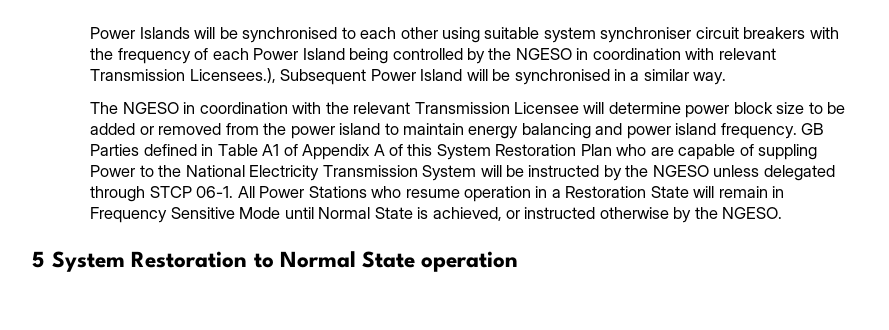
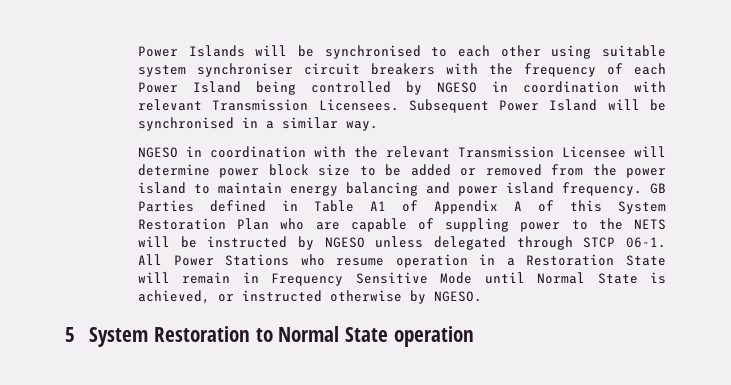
- Power Islands will be synchronised to each other using suitable system synchroniser circuit breakers with the frequency of each Power Island being controlled by the NGESO in coordination with relevant Transmission Licensees.), Subsequent Power Island will be synchronised in a similar way.
+ Power Islands will be synchronised to each other using suitable system synchroniser circuit breakers with the frequency of each Power Island being controlled by NGESO in coordination with relevant Transmission Licensees. Subsequent Power Island will be synchronised in a similar way.
- The NGESO in coordination with the relevant Transmission Licensee will determine power block size to be added or removed from the power island to maintain energy balancing and power island frequency.
+ NGESO in coordination with the relevant Transmission Licensee will determine power block size to be added or removed from the power island to maintain energy balancing and power island frequency.
- GB Parties defined in Table A1 of Appendix A of this System Restoration Plan who are capable of suppling Power to the National Electricity Transmission System will be instructed by the NGESO unless delegated through STCP 06-1.
+ GB Parties defined in Table A1 of Appendix A of this System Restoration Plan who are capable of suppling power to the NETS will be instructed by NGESO unless delegated through STCP 06-1.
- All Power Stations who resume operation in a Restoration State will remain in Frequency Sensitive Mode until Normal State is achieved, or instructed otherwise by the NGESO.
+ All Power Stations who resume operation in a Restoration State will remain in Frequency Sensitive Mode until Normal State is achieved, or instructed otherwise by NGESO.

